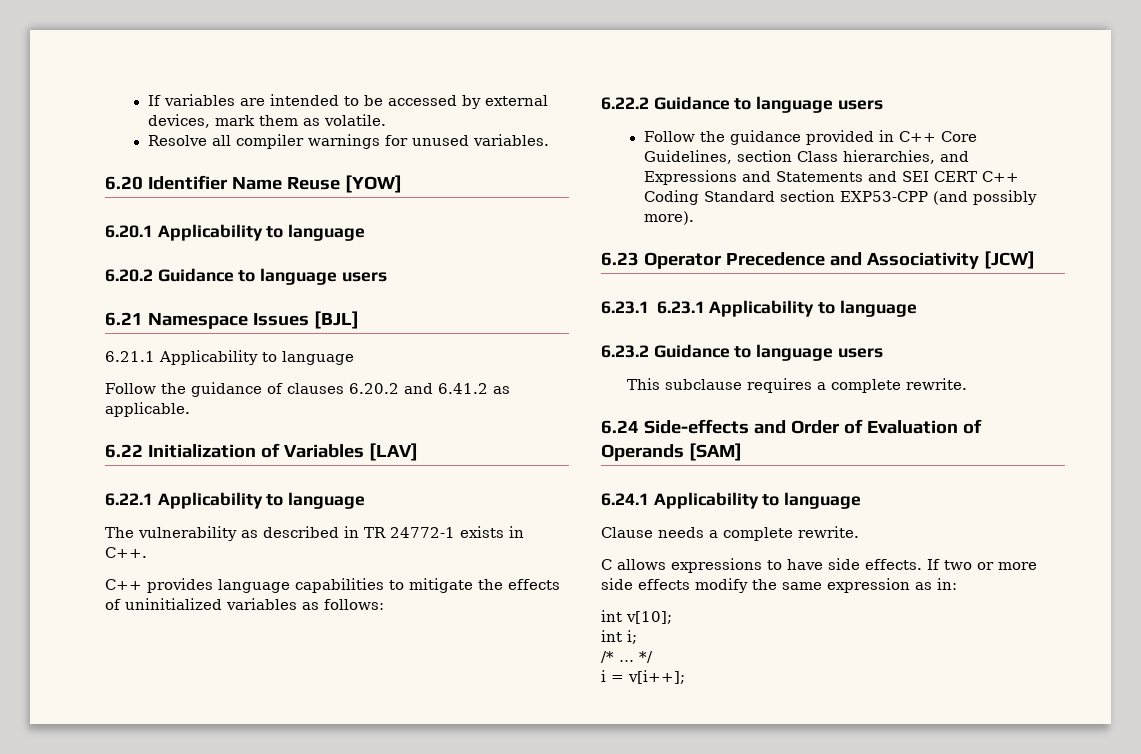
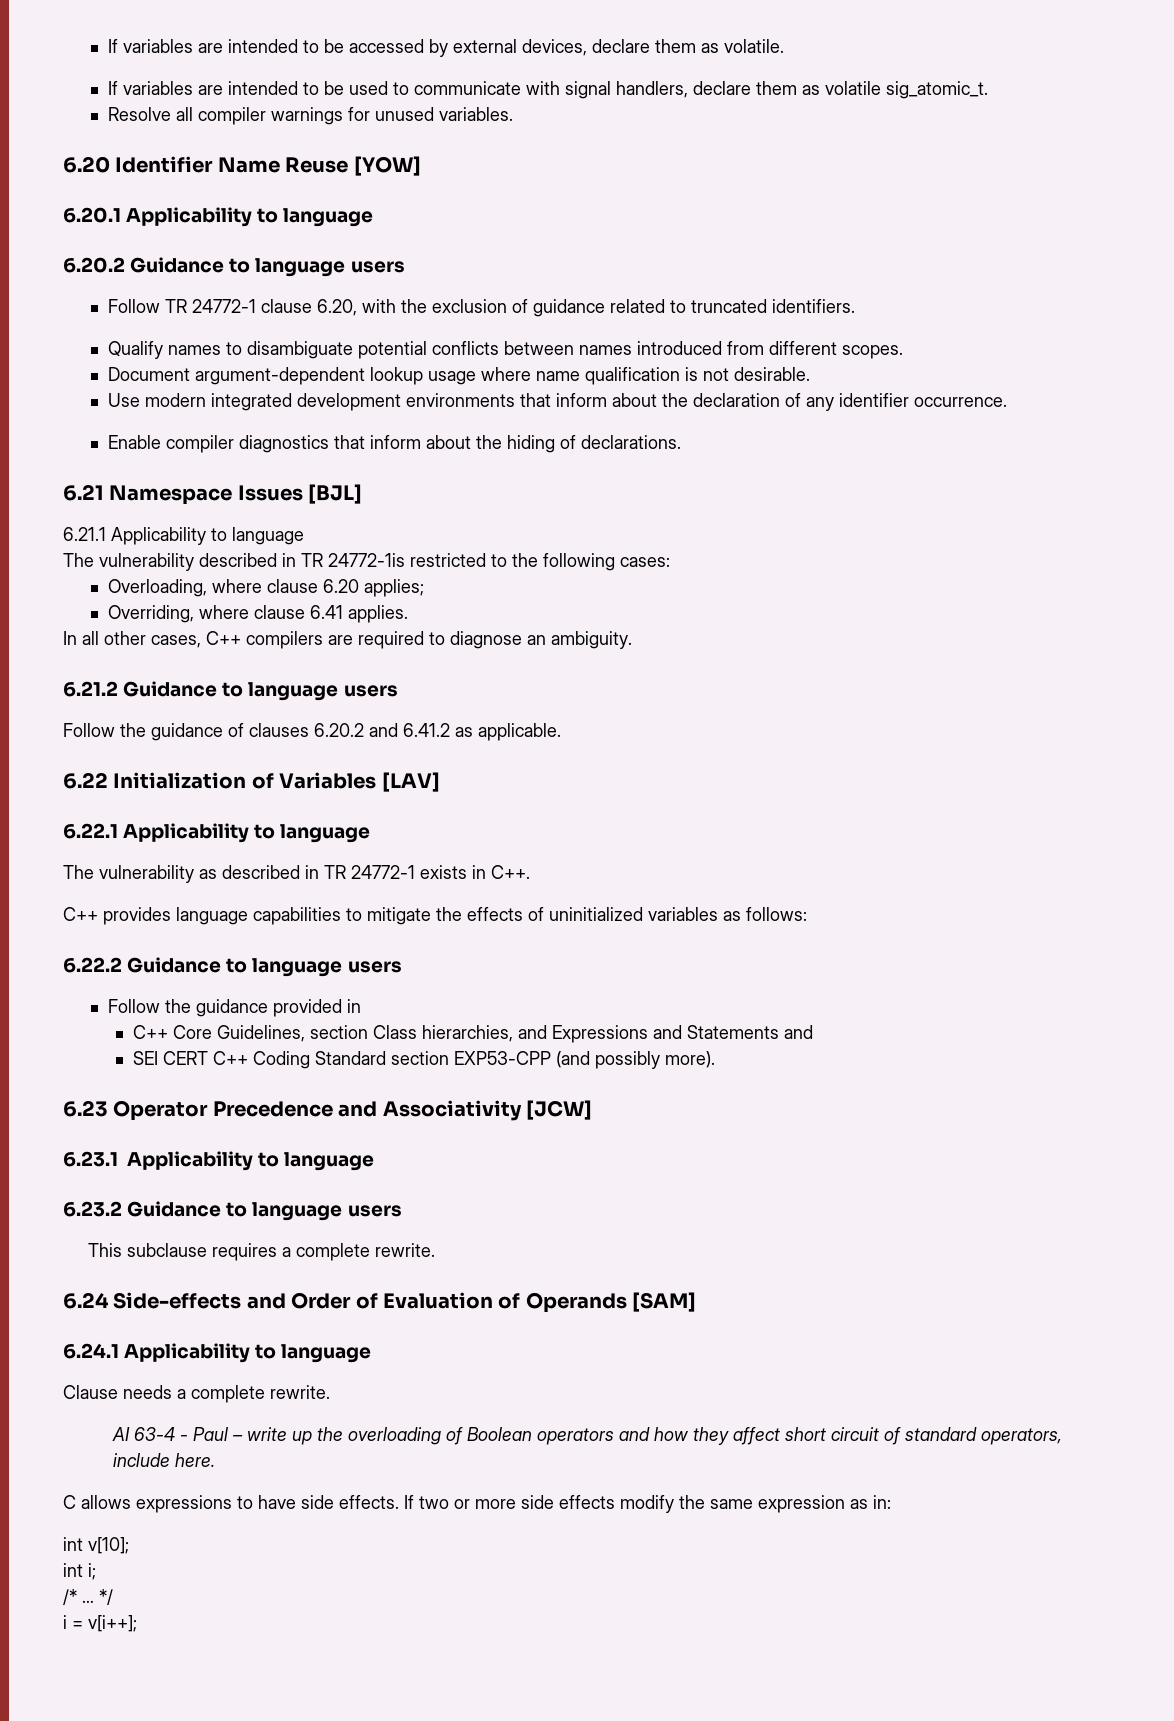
- If variables are intended to be accessed by external devices, mark them as volatile.
+ If variables are intended to be accessed by external devices, declare them as volatile.
+ If variables are intended to be used to communicate with signal handlers, declare them as volatile sig_atomic_t.
+ Follow TR 24772-1 clause 6.20, with the exclusion of guidance related to truncated identifiers.
+ Qualify names to disambiguate potential conflicts between names introduced from different scopes.
+ Document argument-dependent lookup usage where name qualification is not desirable.
+ Use modern integrated development environments that inform about the declaration of any identifier occurrence.
+ Enable compiler diagnostics that inform about the hiding of declarations.
+ The vulnerability described in TR 24772-1is restricted to the following cases:
+ Overloading, where clause 6.20 applies;
+ Overriding, where clause 6.41 applies.
+ In all other cases, C++ compilers are required to diagnose an ambiguity.
+ 6.21.2 Guidance to language users
- Follow the guidance provided in C++ Core Guidelines, section Class hierarchies, and Expressions and Statements and SEI CERT C++ Coding Standard section EXP53-CPP (and possibly more).
+ Follow the guidance provided in
+ C++ Core Guidelines, section Class hierarchies, and Expressions and Statements and
+ SEI CERT C++ Coding Standard section EXP53-CPP (and possibly more).
- 6.23.1 6.23.1 Applicability to language
+ 6.23.1 Applicability to language
+ AI 63-4 - Paul – write up the overloading of Boolean operators and how they affect short circuit of standard operators, include here.

